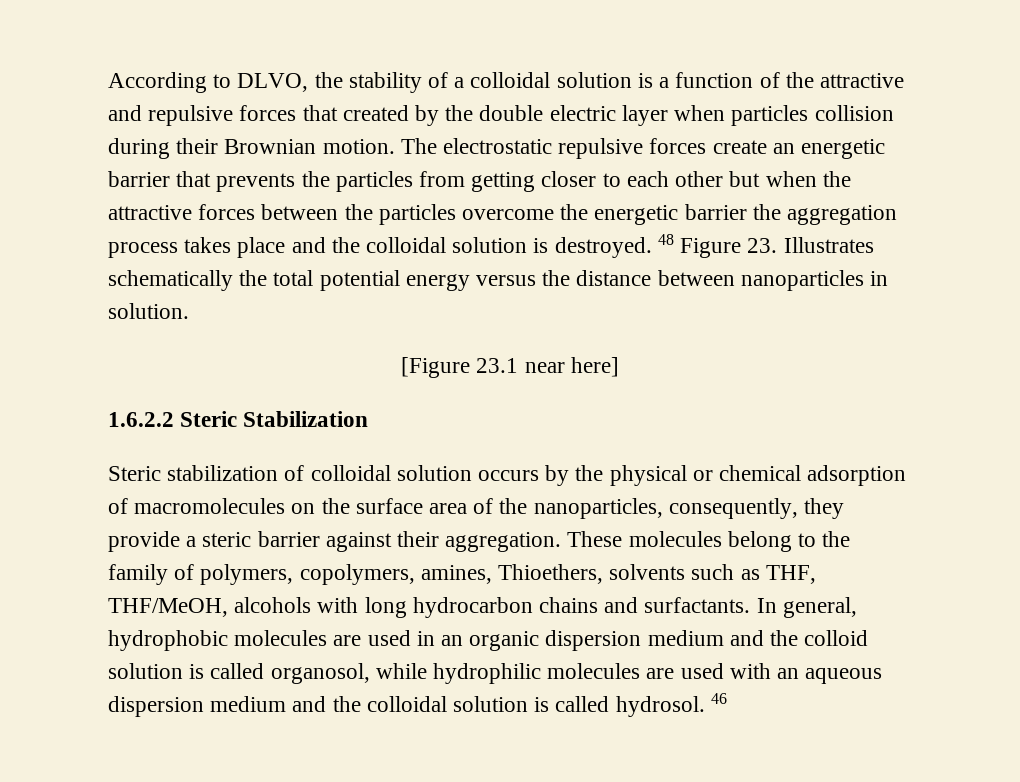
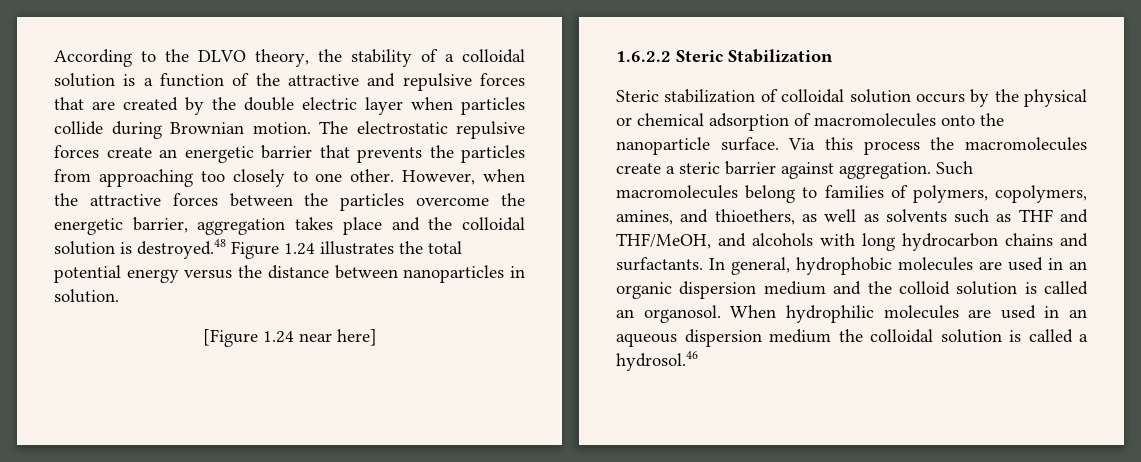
- According to DLVO, the stability of a colloidal solution is a function of the attractive and repulsive forces that created by the double electric layer when particles collision during their Brownian motion.
+ According to the DLVO theory, the stability of a colloidal solution is a function of the attractive and repulsive forces that are created by the double electric layer when particles collide during Brownian motion.
- The electrostatic repulsive forces create an energetic barrier that prevents the particles from getting closer to each other but when the attractive forces between the particles overcome the energetic barrier the aggregation process takes place and the colloidal solution is destroyed. 48 Figure 23. Illustrates schematically the total potential energy versus the distance between nanoparticles in solution.
+ The electrostatic repulsive forces create an energetic barrier that prevents the particles from approaching too closely to one other. However, when the attractive forces between the particles overcome the energetic barrier, aggregation takes place and the colloidal solution is destroyed.48 Figure 1.24 illustrates the total potential energy versus the distance between nanoparticles in solution.
- [Figure 23.1 near here]
+ [Figure 1.24 near here]
- Steric stabilization of colloidal solution occurs by the physical or chemical adsorption of macromolecules on the surface area of the nanoparticles, consequently, they provide a steric barrier against their aggregation. These molecules belong to the family of polymers, copolymers, amines, Thioethers, solvents such as THF, THF/MeOH, alcohols with long hydrocarbon chains and surfactants.
+ Steric stabilization of colloidal solution occurs by the physical or chemical adsorption of macromolecules onto the nanoparticle surface. Via this process the macromolecules create a steric barrier against aggregation. Such macromolecules belong to families of polymers, copolymers, amines, and thioethers, as well as solvents such as THF and THF/MeOH, and alcohols with long hydrocarbon chains and surfactants.
- In general, hydrophobic molecules are used in an organic dispersion medium and the colloid solution is called organosol, while hydrophilic molecules are used with an aqueous dispersion medium and the colloidal solution is called hydrosol. 46
+ In general, hydrophobic molecules are used in an organic dispersion medium and the colloid solution is called an organosol. When hydrophilic molecules are used in an aqueous dispersion medium the colloidal solution is called a hydrosol.46

